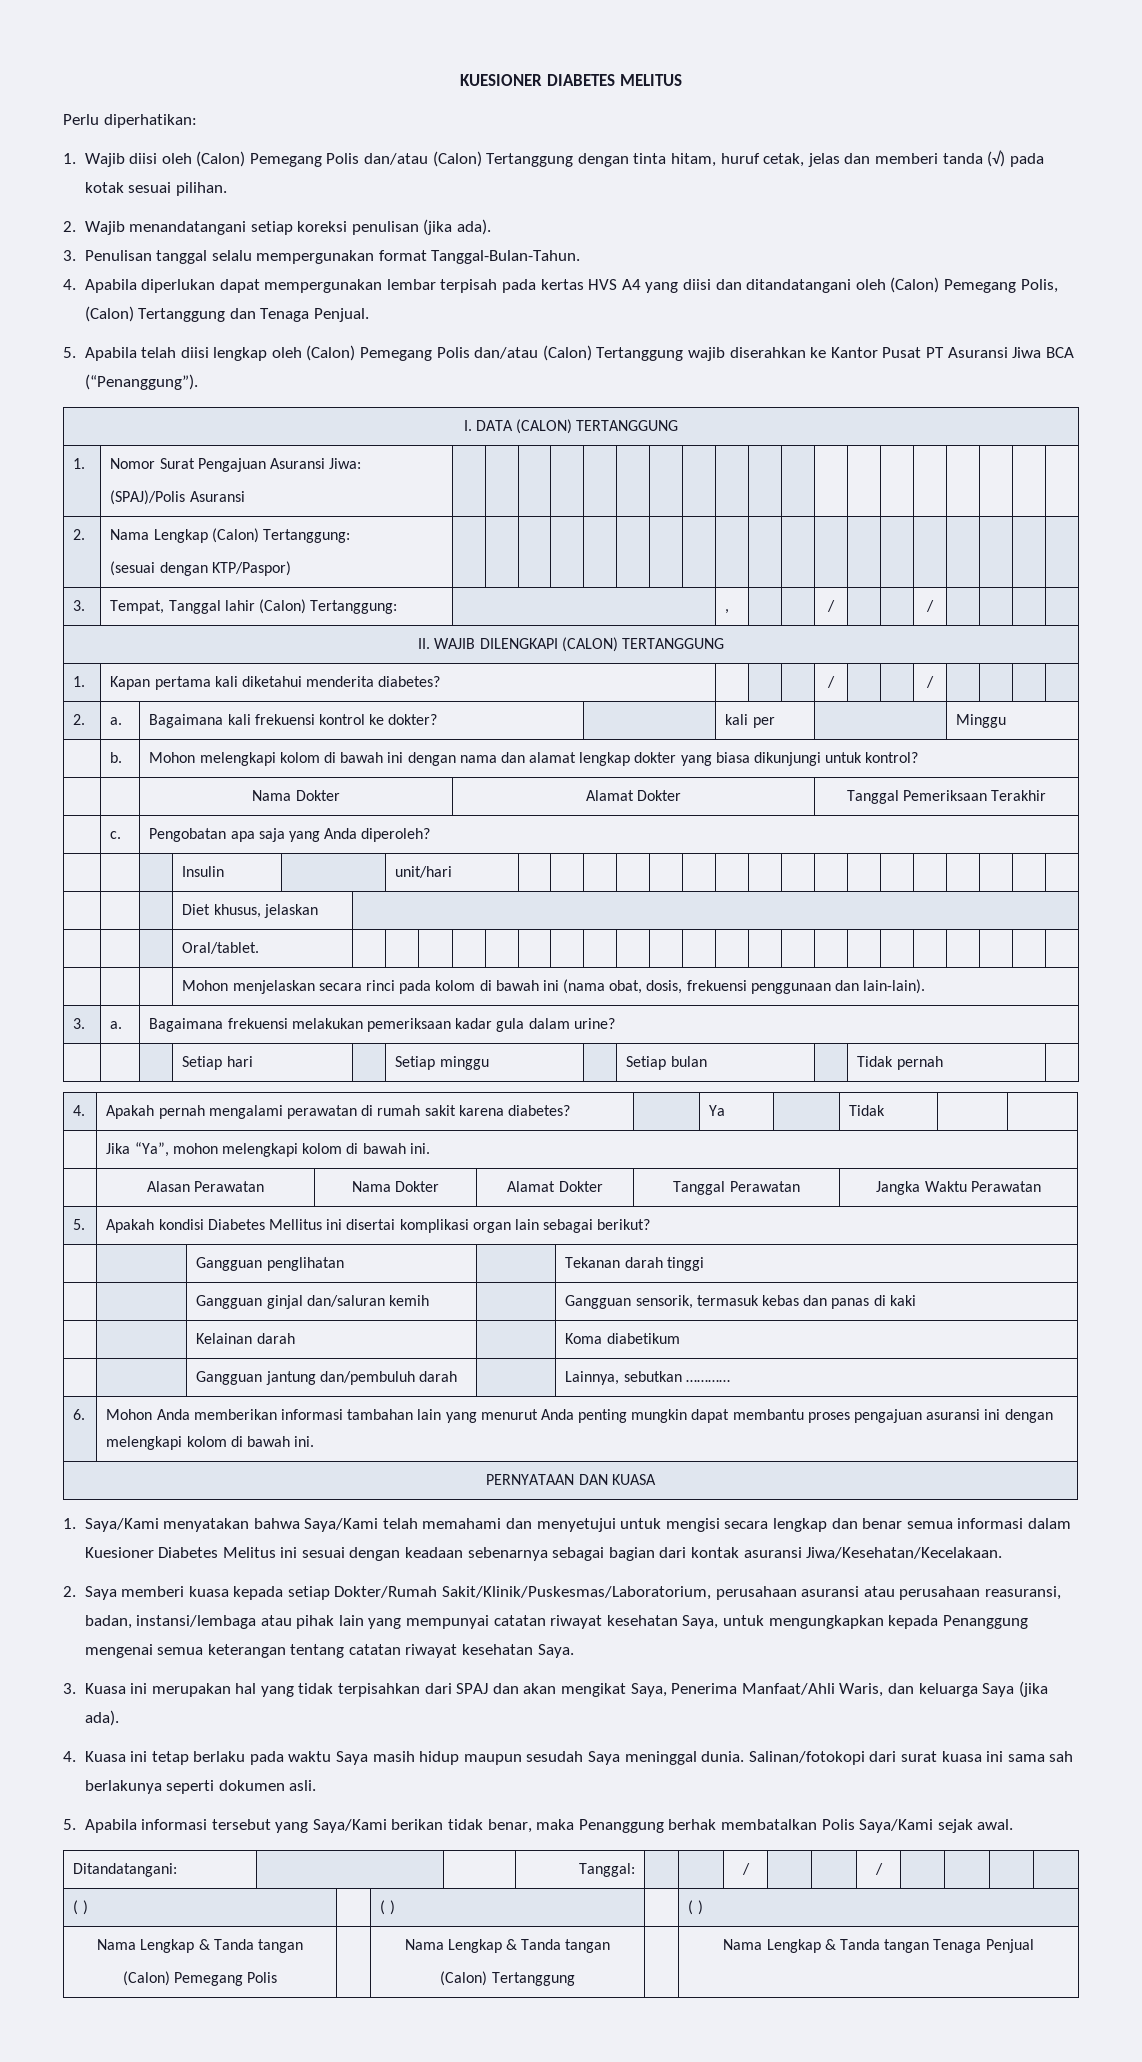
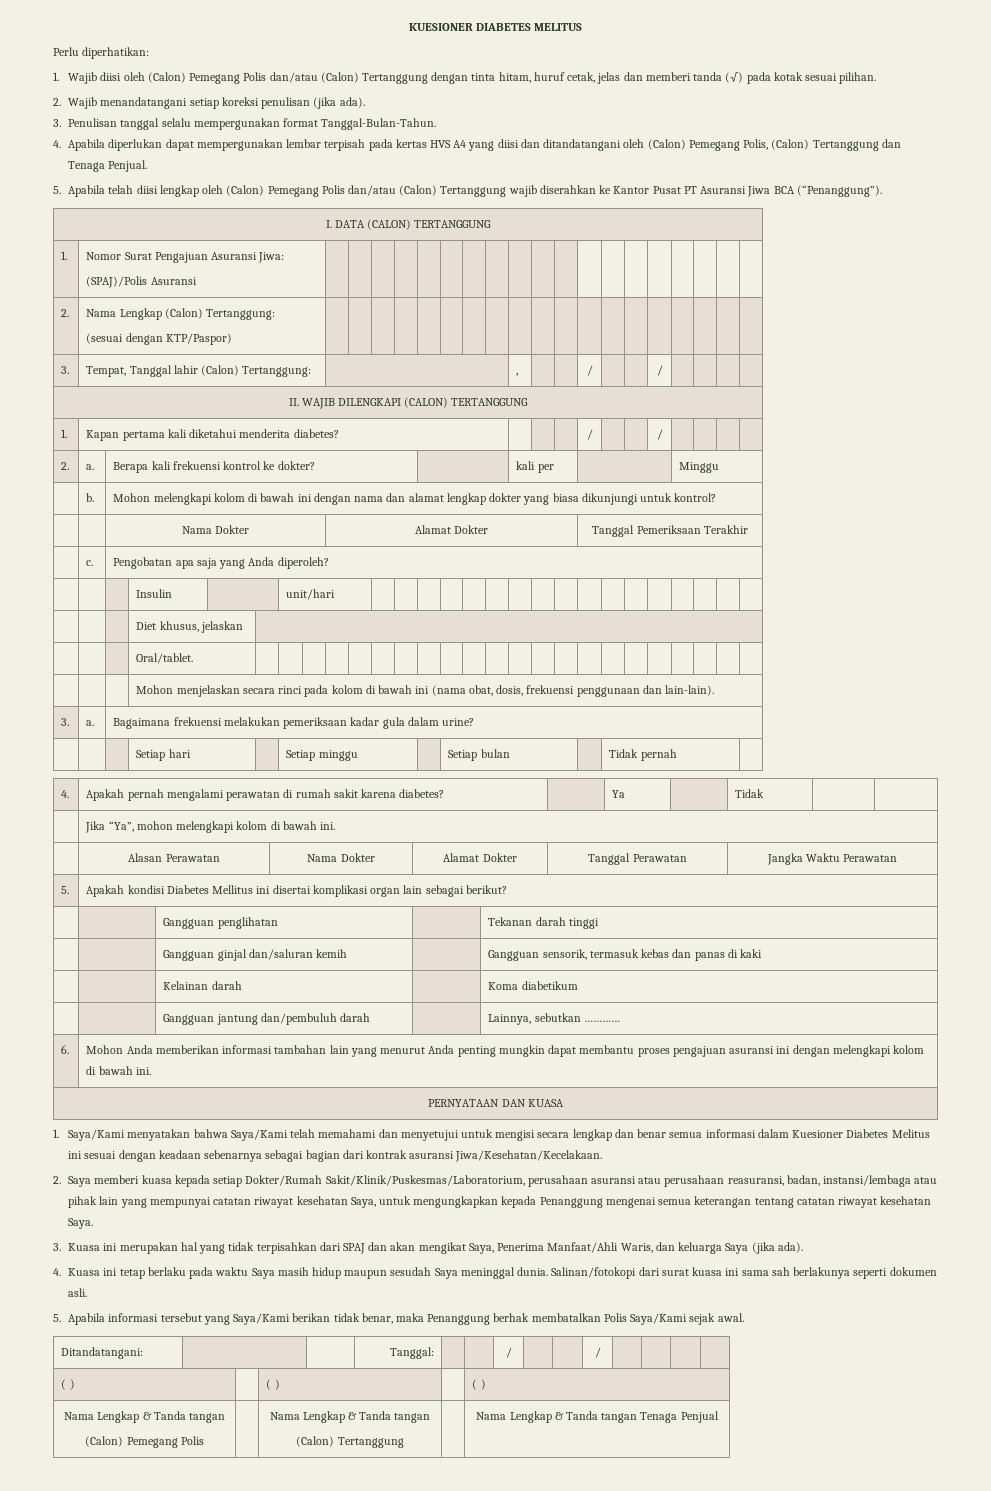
- 2. | a. | Bagaimana kali frekuensi kontrol ke dokter? | | kali per | | Minggu
+ 2. | a. | Berapa kali frekuensi kontrol ke dokter? | | kali per | | Minggu
- 1. Saya/Kami menyatakan bahwa Saya/Kami telah memahami dan menyetujui untuk mengisi secara lengkap dan benar semua informasi dalam Kuesioner Diabetes Melitus ini sesuai dengan keadaan sebenarnya sebagai bagian dari kontak asuransi Jiwa/Kesehatan/Kecelakaan.
+ 1. Saya/Kami menyatakan bahwa Saya/Kami telah memahami dan menyetujui untuk mengisi secara lengkap dan benar semua informasi dalam Kuesioner Diabetes Melitus ini sesuai dengan keadaan sebenarnya sebagai bagian dari kontrak asuransi Jiwa/Kesehatan/Kecelakaan.

